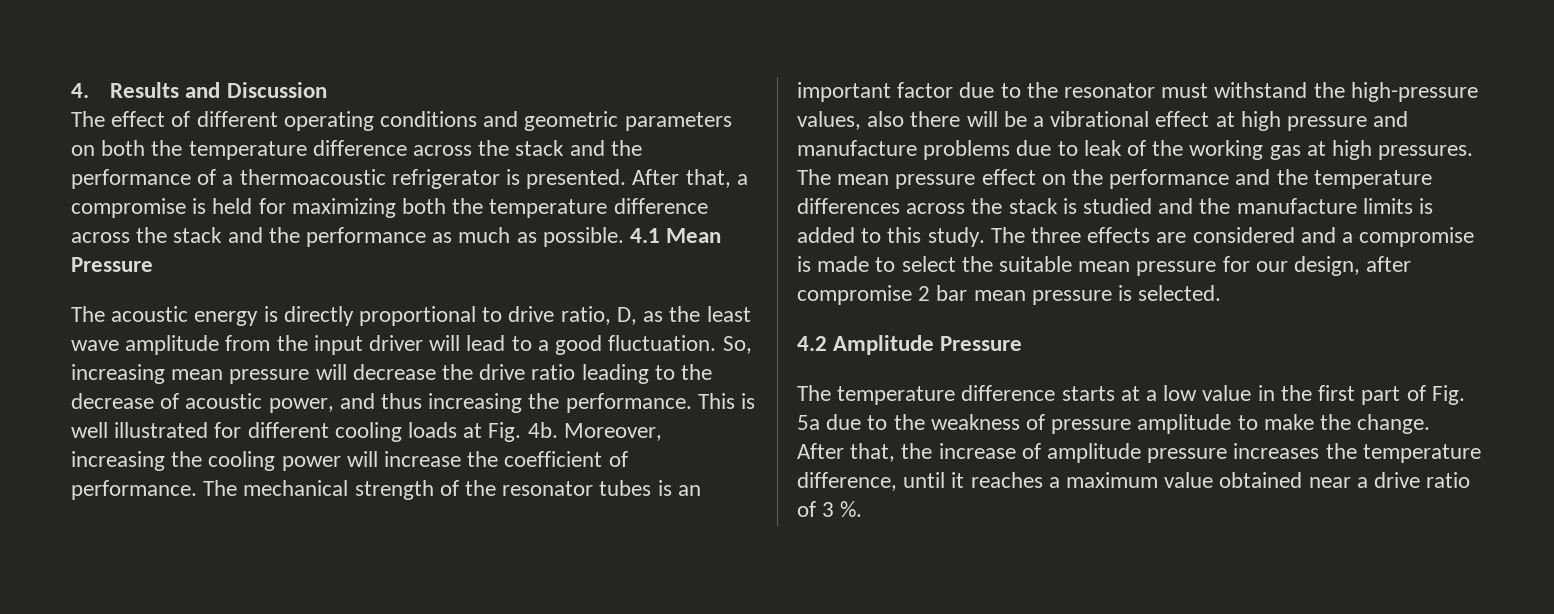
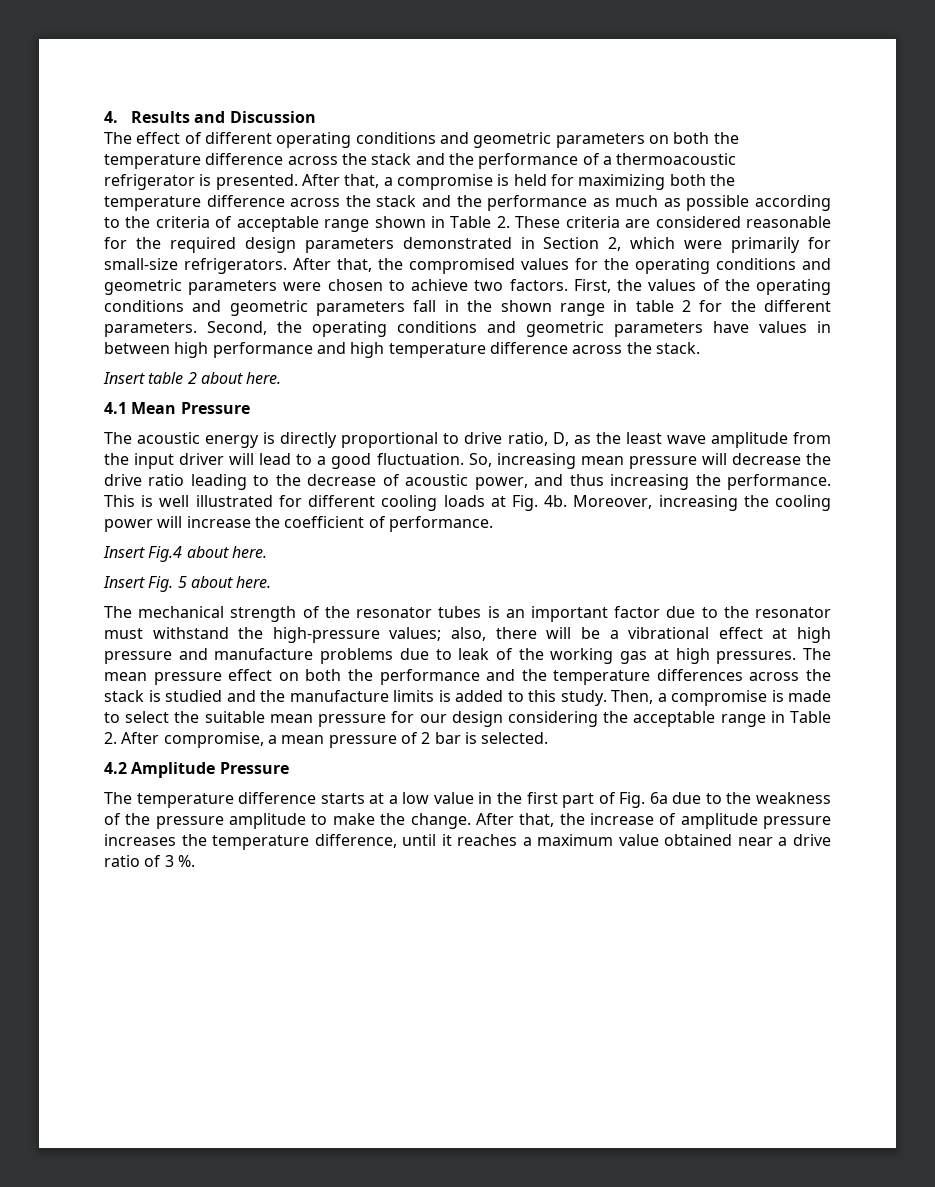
- After that, a compromise is held for maximizing both the temperature difference across the stack and the performance as much as possible. 4.1 Mean Pressure
+ After that, a compromise is held for maximizing both the temperature difference across the stack and the performance as much as possible according to the criteria of acceptable range shown in Table 2. These criteria are considered reasonable for the required design parameters demonstrated in Section 2, which were primarily for small-size refrigerators. After that, the compromised values for the operating conditions and geometric parameters were chosen to achieve two factors. First, the values of the operating conditions and geometric parameters fall in the shown range in table 2 for the different parameters. Second, the operating conditions and geometric parameters have values in between high performance and high temperature difference across the stack.
+ Insert table 2 about here.
+ 4.1 Mean Pressure
- Moreover, increasing the cooling power will increase the coefficient of performance. The mechanical strength of the resonator tubes is an important factor due to the resonator must withstand the high-pressure values, also there will be a vibrational effect at high pressure and manufacture problems due to leak of the working gas at high pressures.
+ Moreover, increasing the cooling power will increase the coefficient of performance.
+ Insert Fig.4 about here.
+ Insert Fig. 5 about here.
+ The mechanical strength of the resonator tubes is an important factor due to the resonator must withstand the high-pressure values; also, there will be a vibrational effect at high pressure and manufacture problems due to leak of the working gas at high pressures.
- The mean pressure effect on the performance and the temperature differences across the stack is studied and the manufacture limits is added to this study.
+ The mean pressure effect on both the performance and the temperature differences across the stack is studied and the manufacture limits is added to this study.
- The three effects are considered and a compromise is made to select the suitable mean pressure for our design, after compromise 2 bar mean pressure is selected.
+ Then, a compromise is made to select the suitable mean pressure for our design considering the acceptable range in Table 2. After compromise, a mean pressure of 2 bar is selected.
- The temperature difference starts at a low value in the first part of Fig. 5a due to the weakness of pressure amplitude to make the change.
+ The temperature difference starts at a low value in the first part of Fig. 6a due to the weakness of the pressure amplitude to make the change.

